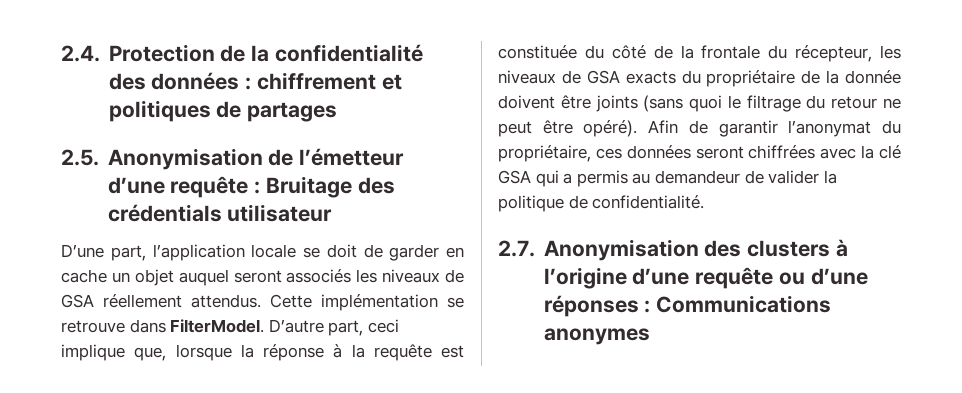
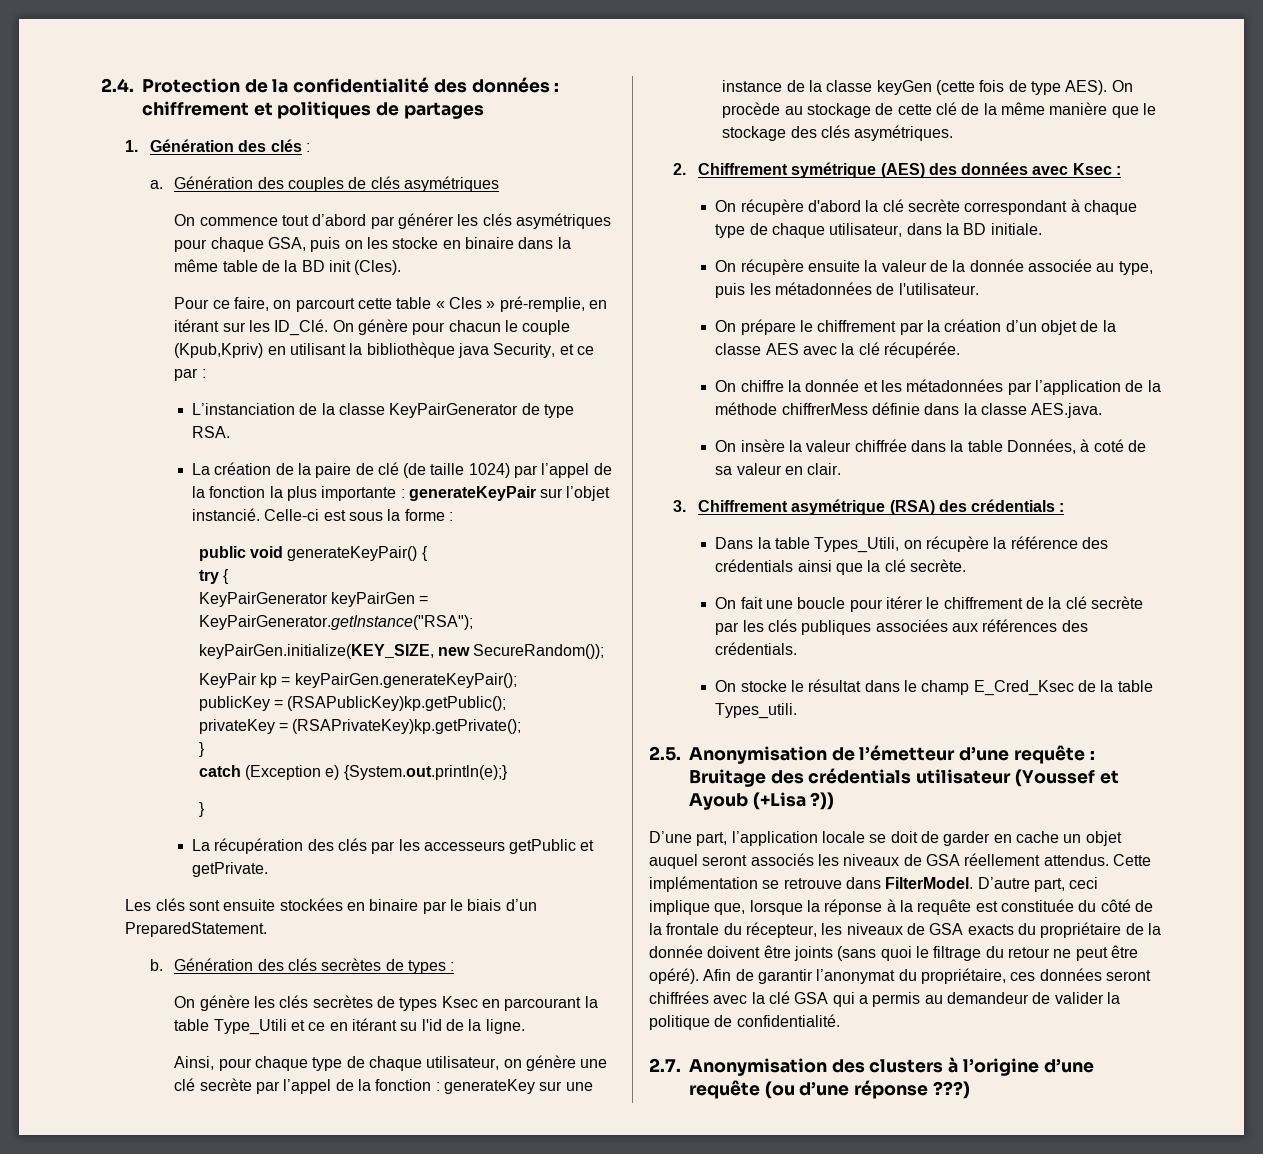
+ 1. Génération des clés :
+ a. Génération des couples de clés asymétriques
+ On commence tout d’abord par générer les clés asymétriques pour chaque GSA, puis on les stocke en binaire dans la même table de la BD init (Cles).
+ Pour ce faire, on parcourt cette table « Cles » pré-remplie, en itérant sur les ID_Clé. On génère pour chacun le couple (Kpub,Kpriv) en utilisant la bibliothèque java Security, et ce par :
+ L’instanciation de la classe KeyPairGenerator de type RSA.
+ La création de la paire de clé (de taille 1024) par l’appel de la fonction la plus importante : generateKeyPair sur l’objet instancié. Celle-ci est sous la forme :
+ public void generateKeyPair() {
+ try {
+ KeyPairGenerator keyPairGen = KeyPairGenerator.getInstance("RSA");
+ keyPairGen.initialize(KEY_SIZE, new SecureRandom());
+ KeyPair kp = keyPairGen.generateKeyPair();
+ publicKey = (RSAPublicKey)kp.getPublic();
+ privateKey = (RSAPrivateKey)kp.getPrivate();
+ }
+ catch (Exception e) {System.out.println(e);}
+ }
+ La récupération des clés par les accesseurs getPublic et getPrivate.
+ Les clés sont ensuite stockées en binaire par le biais d’un PreparedStatement.
+ b. Génération des clés secrètes de types :
+ On génère les clés secrètes de types Ksec en parcourant la table Type_Utili et ce en itérant su l'id de la ligne.
+ Ainsi, pour chaque type de chaque utilisateur, on génère une clé secrète par l’appel de la fonction : generateKey sur une instance de la classe keyGen (cette fois de type AES). On procède au stockage de cette clé de la même manière que le stockage des clés asymétriques.
+ 2. Chiffrement symétrique (AES) des données avec Ksec :
+ On récupère d'abord la clé secrète correspondant à chaque type de chaque utilisateur, dans la BD initiale.
+ On récupère ensuite la valeur de la donnée associée au type, puis les métadonnées de l'utilisateur.
+ On prépare le chiffrement par la création d’un objet de la classe AES avec la clé récupérée.
+ On chiffre la donnée et les métadonnées par l’application de la méthode chiffrerMess définie dans la classe AES.java.
+ On insère la valeur chiffrée dans la table Données, à coté de sa valeur en clair.
+ 3. Chiffrement asymétrique (RSA) des crédentials :
+ Dans la table Types_Utili, on récupère la référence des crédentials ainsi que la clé secrète.
+ On fait une boucle pour itérer le chiffrement de la clé secrète par les clés publiques associées aux références des crédentials.
+ On stocke le résultat dans le champ E_Cred_Ksec de la table Types_utili.
- 2.5. Anonymisation de l’émetteur d’une requête : Bruitage des crédentials utilisateur
+ 2.5. Anonymisation de l’émetteur d’une requête : Bruitage des crédentials utilisateur (Youssef et Ayoub (+Lisa ?))
- 2.7. Anonymisation des clusters à l’origine d’une requête ou d’une réponses : Communications anonymes
+ 2.7. Anonymisation des clusters à l’origine d’une requête (ou d’une réponse ???)

